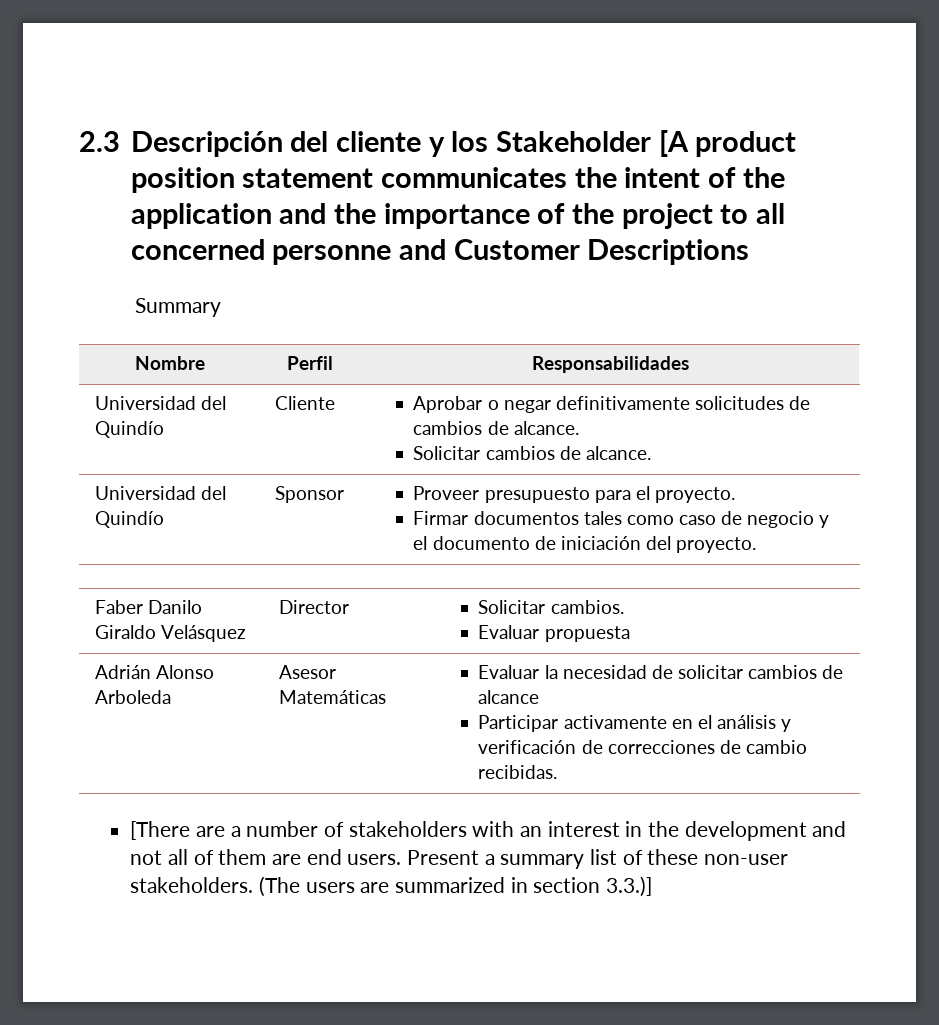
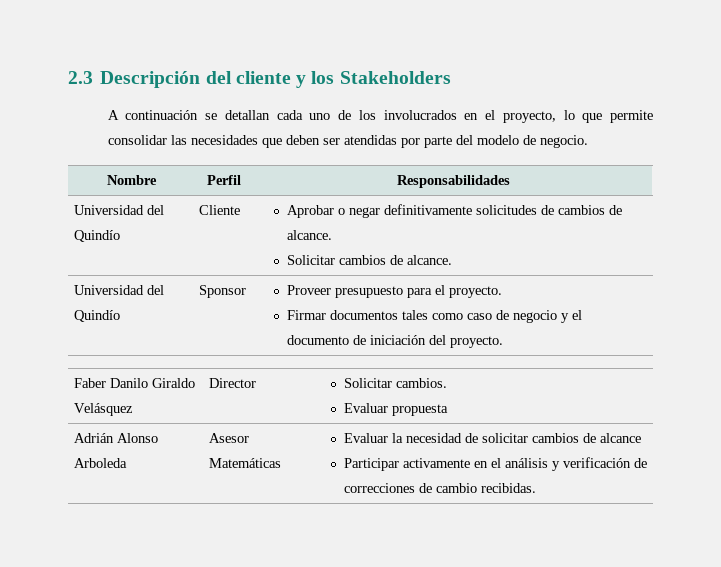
- 2.3 Descripción del cliente y los Stakeholder [A product position statement communicates the intent of the application and the importance of the project to all concerned personne and Customer Descriptions
- Summary
+ 2.3 Descripción del cliente y los Stakeholders
+ A continuación se detallan cada uno de los involucrados en el proyecto, lo que permite consolidar las necesidades que deben ser atendidas por parte del modelo de negocio.
- [There are a number of stakeholders with an interest in the development and not all of them are end users. Present a summary list of these non-user stakeholders. (The users are summarized in section 3.3.)]

